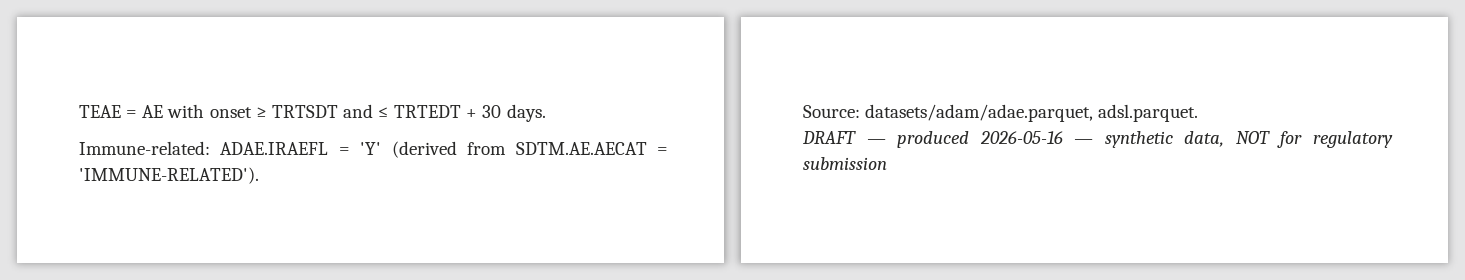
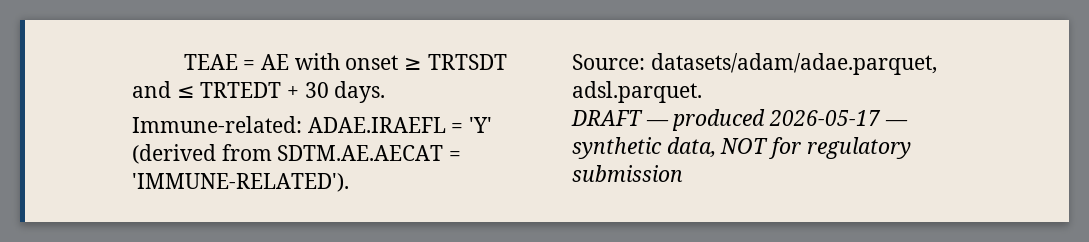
- DRAFT — produced 2026-05-16 — synthetic data, NOT for regulatory submission
+ DRAFT — produced 2026-05-17 — synthetic data, NOT for regulatory submission

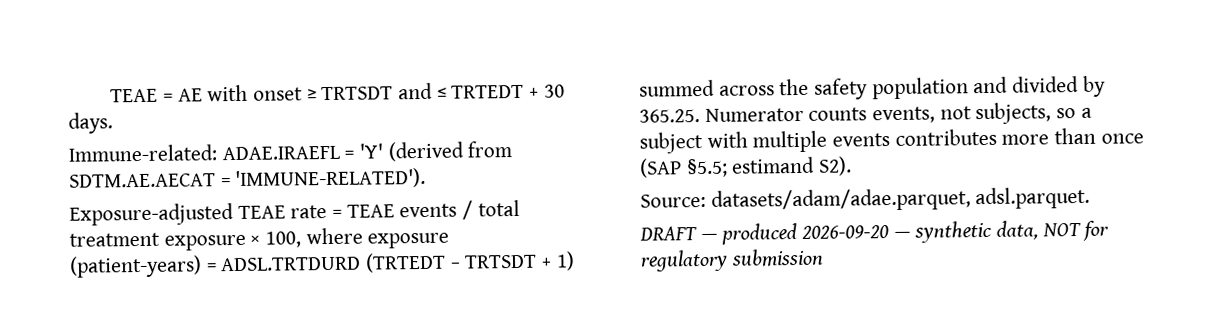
+ Exposure-adjusted TEAE rate = TEAE events / total treatment exposure × 100, where exposure (patient-years) = ADSL.TRTDURD (TRTEDT − TRTSDT + 1) summed across the safety population and divided by 365.25. Numerator counts events, not subjects, so a subject with multiple events contributes more than once (SAP §5.5; estimand S2).
- DRAFT — produced 2026-05-17 — synthetic data, NOT for regulatory submission
+ DRAFT — produced 2026-09-20 — synthetic data, NOT for regulatory submission

